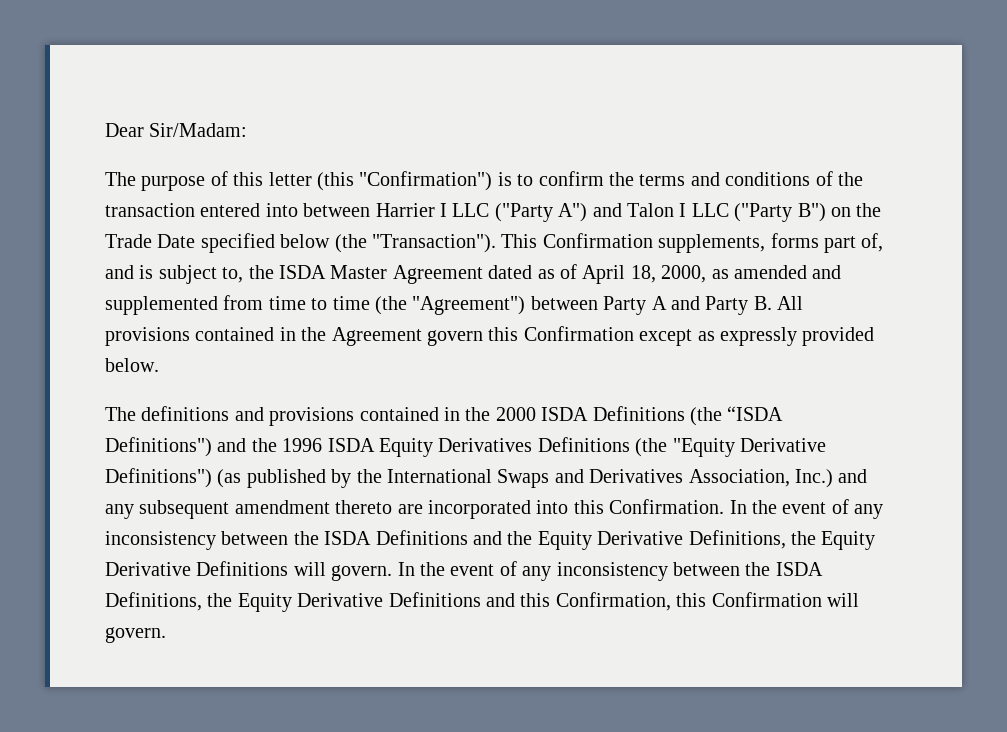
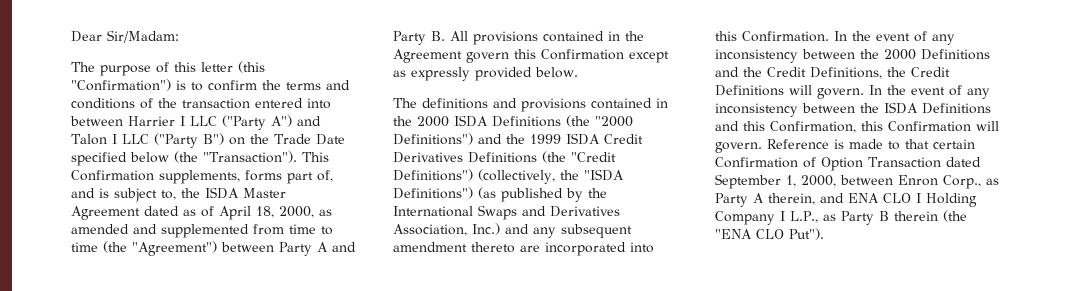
- The definitions and provisions contained in the 2000 ISDA Definitions (the “ISDA Definitions") and the 1996 ISDA Equity Derivatives Definitions (the "Equity Derivative Definitions") (as published by the International Swaps and Derivatives Association, Inc.) and any subsequent amendment thereto are incorporated into this Confirmation.
+ The definitions and provisions contained in the 2000 ISDA Definitions (the "2000 Definitions") and the 1999 ISDA Credit Derivatives Definitions (the "Credit Definitions") (collectively, the "ISDA Definitions") (as published by the International Swaps and Derivatives Association, Inc.) and any subsequent amendment thereto are incorporated into this Confirmation.
- In the event of any inconsistency between the ISDA Definitions and the Equity Derivative Definitions, the Equity Derivative Definitions will govern.
+ In the event of any inconsistency between the 2000 Definitions and the Credit Definitions, the Credit Definitions will govern.
- In the event of any inconsistency between the ISDA Definitions, the Equity Derivative Definitions and this Confirmation, this Confirmation will govern.
+ In the event of any inconsistency between the ISDA Definitions and this Confirmation, this Confirmation will govern.
+ Reference is made to that certain Confirmation of Option Transaction dated September 1, 2000, between Enron Corp., as Party A therein, and ENA CLO I Holding Company I L.P., as Party B therein (the "ENA CLO Put").

